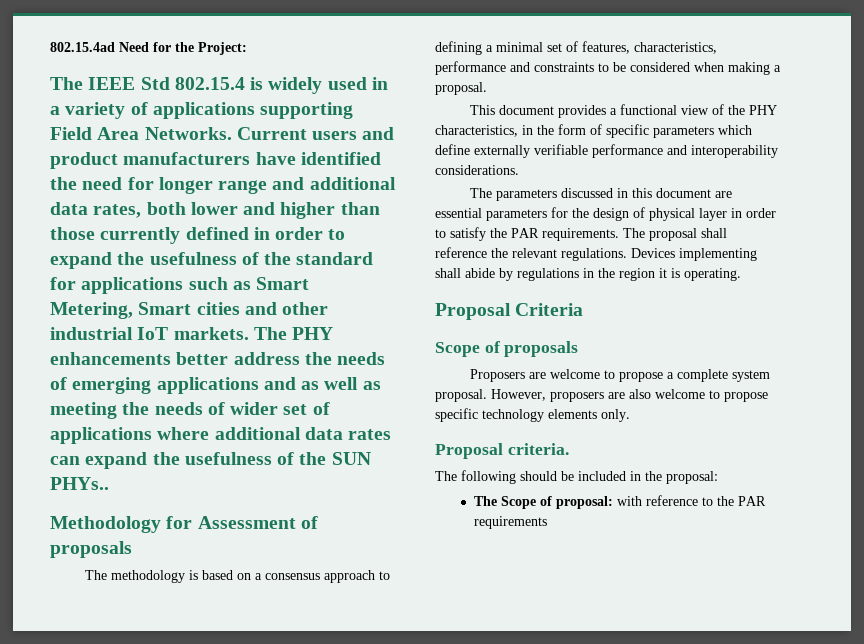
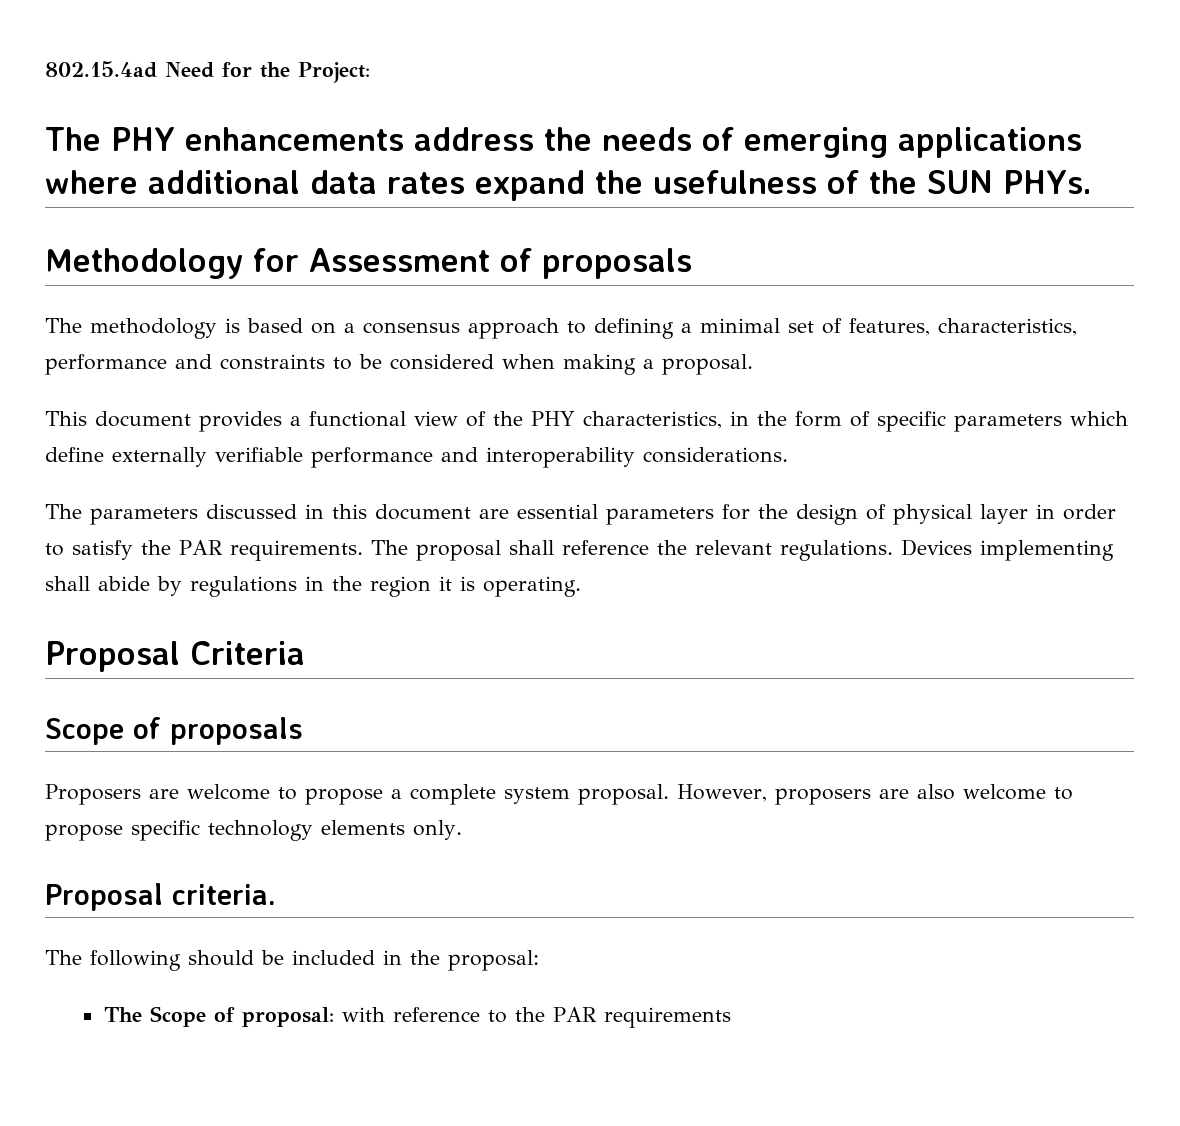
- The IEEE Std 802.15.4 is widely used in a variety of applications supporting Field Area Networks. Current users and product manufacturers have identified the need for longer range and additional data rates, both lower and higher than those currently defined in order to expand the usefulness of the standard for applications such as Smart Metering, Smart cities and other industrial IoT markets. The PHY enhancements better address the needs of emerging applications and as well as meeting the needs of wider set of applications where additional data rates can expand the usefulness of the SUN PHYs..
+ The PHY enhancements address the needs of emerging applications where additional data rates expand the usefulness of the SUN PHYs.

